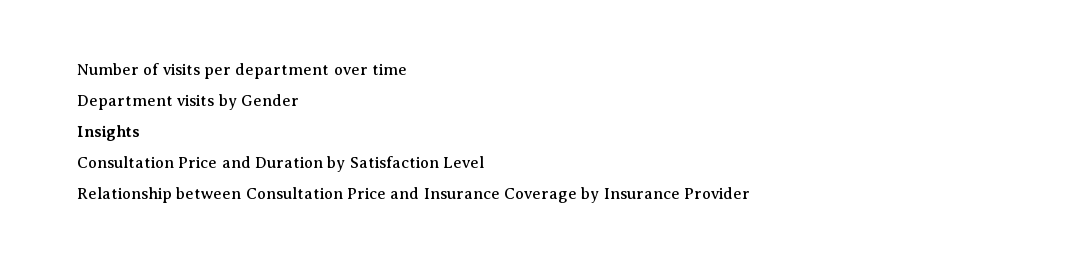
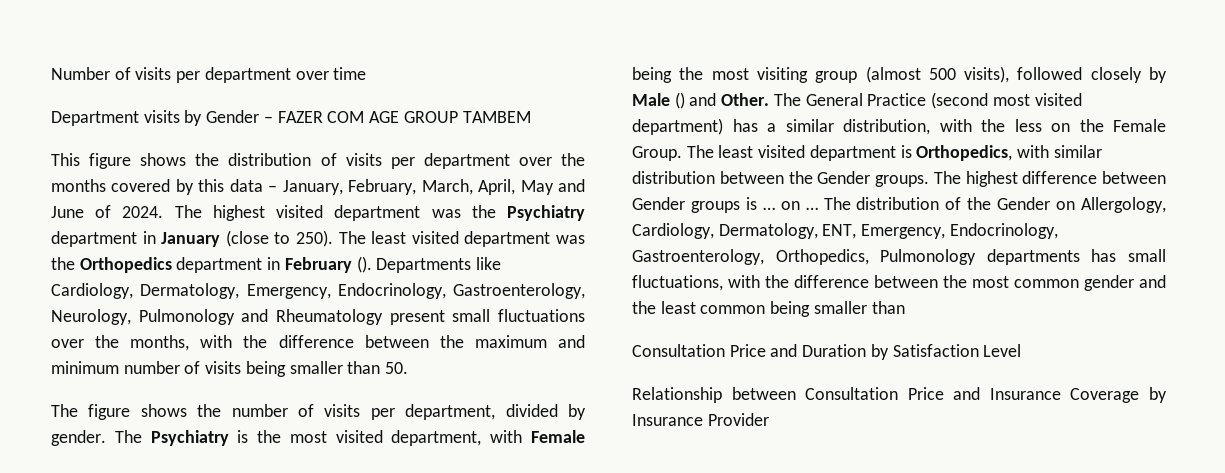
- Department visits by Gender
- Insights
+ Department visits by Gender – FAZER COM AGE GROUP TAMBEM
+ This figure shows the distribution of visits per department over the months covered by this data – January, February, March, April, May and June of 2024. The highest visited department was the Psychiatry department in January (close to 250). The least visited department was the Orthopedics department in February (). Departments like Cardiology, Dermatology, Emergency, Endocrinology, Gastroenterology, Neurology, Pulmonology and Rheumatology present small fluctuations over the months, with the difference between the maximum and minimum number of visits being smaller than 50.
+ The figure shows the number of visits per department, divided by gender. The Psychiatry is the most visited department, with Female being the most visiting group (almost 500 visits), followed closely by Male () and Other. The General Practice (second most visited department) has a similar distribution, with the less on the Female Group. The least visited department is Orthopedics, with similar distribution between the Gender groups. The highest difference between Gender groups is … on … The distribution of the Gender on Allergology, Cardiology, Dermatology, ENT, Emergency, Endocrinology, Gastroenterology, Orthopedics, Pulmonology departments has small fluctuations, with the difference between the most common gender and the least common being smaller than

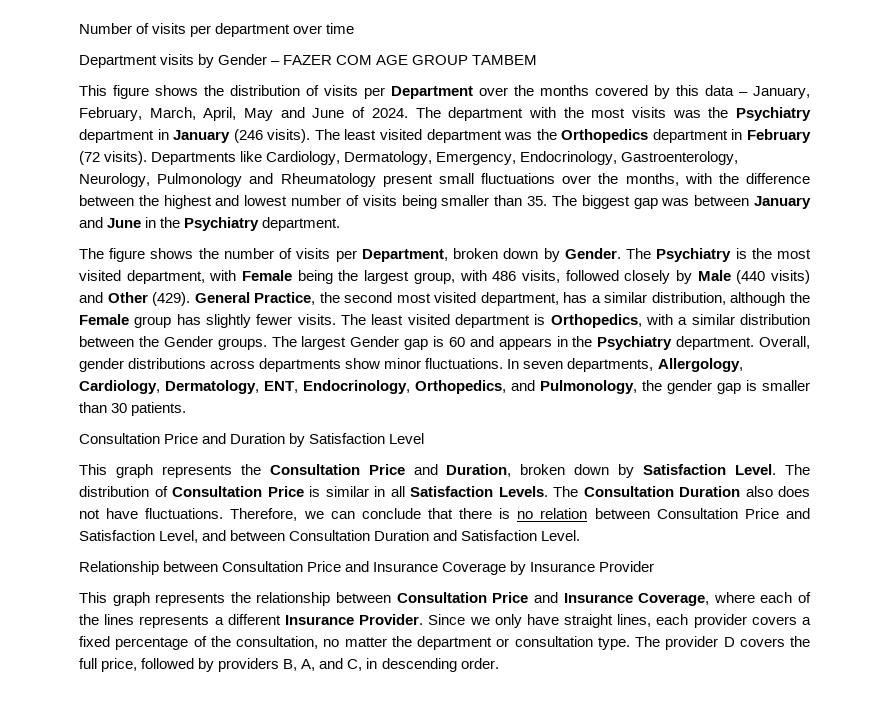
- This figure shows the distribution of visits per department over the months covered by this data – January, February, March, April, May and June of 2024.
+ This figure shows the distribution of visits per Department over the months covered by this data – January, February, March, April, May and June of 2024.
- The highest visited department was the Psychiatry department in January (close to 250).
+ The department with the most visits was the Psychiatry department in January (246 visits).
- The least visited department was the Orthopedics department in February ().
+ The least visited department was the Orthopedics department in February (72 visits).
- Departments like Cardiology, Dermatology, Emergency, Endocrinology, Gastroenterology, Neurology, Pulmonology and Rheumatology present small fluctuations over the months, with the difference between the maximum and minimum number of visits being smaller than 50.
+ Departments like Cardiology, Dermatology, Emergency, Endocrinology, Gastroenterology, Neurology, Pulmonology and Rheumatology present small fluctuations over the months, with the difference between the highest and lowest number of visits being smaller than 35. The biggest gap was between January and June in the Psychiatry department.
- The figure shows the number of visits per department, divided by gender.
+ The figure shows the number of visits per Department, broken down by Gender.
- The Psychiatry is the most visited department, with Female being the most visiting group (almost 500 visits), followed closely by Male () and Other. The General Practice (second most visited department) has a similar distribution, with the less on the Female Group.
+ The Psychiatry is the most visited department, with Female being the largest group, with 486 visits, followed closely by Male (440 visits) and Other (429). General Practice, the second most visited department, has a similar distribution, although the Female group has slightly fewer visits.
- The least visited department is Orthopedics, with similar distribution between the Gender groups.
+ The least visited department is Orthopedics, with a similar distribution between the Gender groups.
- The highest difference between Gender groups is … on … The distribution of the Gender on Allergology, Cardiology, Dermatology, ENT, Emergency, Endocrinology, Gastroenterology, Orthopedics, Pulmonology departments has small fluctuations, with the difference between the most common gender and the least common being smaller than
+ The largest Gender gap is 60 and appears in the Psychiatry department. Overall, gender distributions across departments show minor fluctuations. In seven departments, Allergology, Cardiology, Dermatology, ENT, Endocrinology, Orthopedics, and Pulmonology, the gender gap is smaller than 30 patients.
+ This graph represents the Consultation Price and Duration, broken down by Satisfaction Level. The distribution of Consultation Price is similar in all Satisfaction Levels. The Consultation Duration also does not have fluctuations. Therefore, we can conclude that there is no relation between Consultation Price and Satisfaction Level, and between Consultation Duration and Satisfaction Level.
+ This graph represents the relationship between Consultation Price and Insurance Coverage, where each of the lines represents a different Insurance Provider. Since we only have straight lines, each provider covers a fixed percentage of the consultation, no matter the department or consultation type. The provider D covers the full price, followed by providers B, A, and C, in descending order.

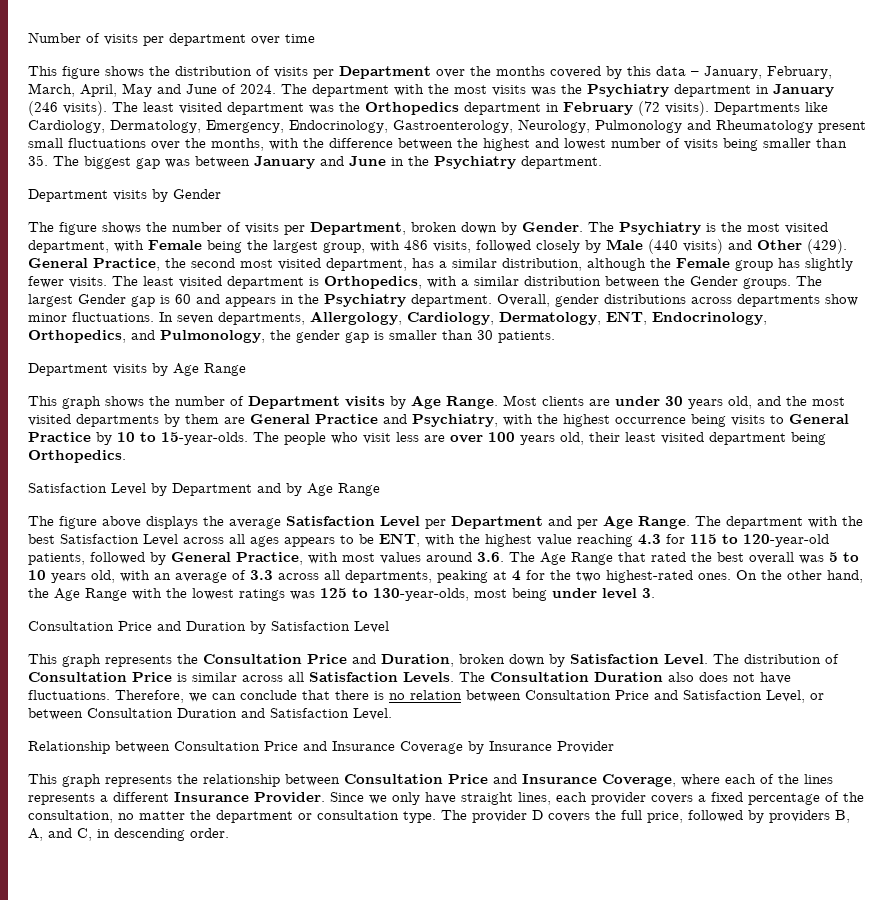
- Department visits by Gender – FAZER COM AGE GROUP TAMBEM
+ Department visits by Gender
+ Department visits by Age Range
+ This graph shows the number of Department visits by Age Range. Most clients are under 30 years old, and the most visited departments by them are General Practice and Psychiatry, with the highest occurrence being visits to General Practice by 10 to 15-year-olds. The people who visit less are over 100 years old, their least visited department being Orthopedics.
+ Satisfaction Level by Department and by Age Range
+ The figure above displays the average Satisfaction Level per Department and per Age Range. The department with the best Satisfaction Level across all ages appears to be ENT, with the highest value reaching 4.3 for 115 to 120-year-old patients, followed by General Practice, with most values around 3.6. The Age Range that rated the best overall was 5 to 10 years old, with an average of 3.3 across all departments, peaking at 4 for the two highest-rated ones. On the other hand, the Age Range with the lowest ratings was 125 to 130-year-olds, most being under level 3.
- The distribution of Consultation Price is similar in all Satisfaction Levels.
+ The distribution of Consultation Price is similar across all Satisfaction Levels.
- Therefore, we can conclude that there is no relation between Consultation Price and Satisfaction Level, and between Consultation Duration and Satisfaction Level.
+ Therefore, we can conclude that there is no relation between Consultation Price and Satisfaction Level, or between Consultation Duration and Satisfaction Level.

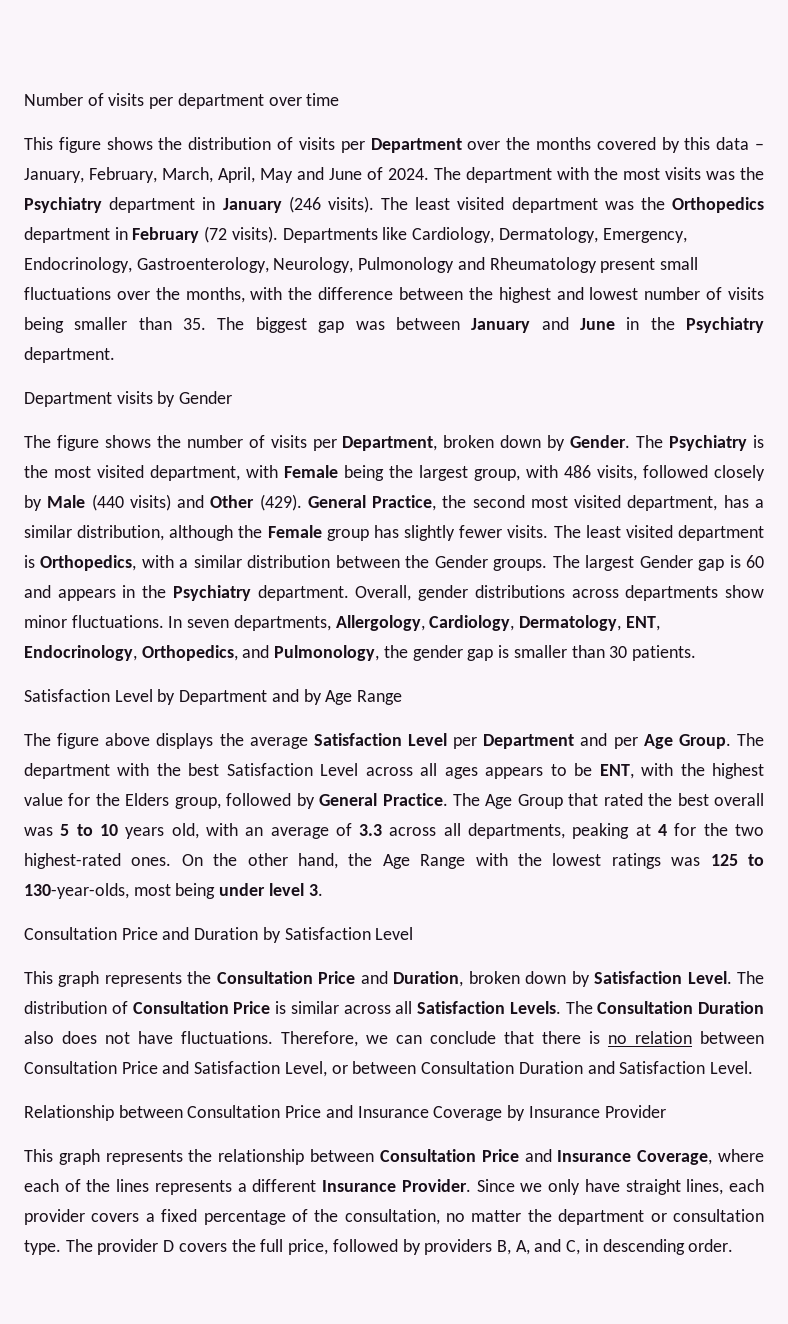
- Department visits by Age Range
- This graph shows the number of Department visits by Age Range. Most clients are under 30 years old, and the most visited departments by them are General Practice and Psychiatry, with the highest occurrence being visits to General Practice by 10 to 15-year-olds. The people who visit less are over 100 years old, their least visited department being Orthopedics.
- The figure above displays the average Satisfaction Level per Department and per Age Range.
+ The figure above displays the average Satisfaction Level per Department and per Age Group.
- The department with the best Satisfaction Level across all ages appears to be ENT, with the highest value reaching 4.3 for 115 to 120-year-old patients, followed by General Practice, with most values around 3.6. The Age Range that rated the best overall was 5 to 10 years old, with an average of 3.3 across all departments, peaking at 4 for the two highest-rated ones.
+ The department with the best Satisfaction Level across all ages appears to be ENT, with the highest value for the Elders group, followed by General Practice. The Age Group that rated the best overall was 5 to 10 years old, with an average of 3.3 across all departments, peaking at 4 for the two highest-rated ones.

